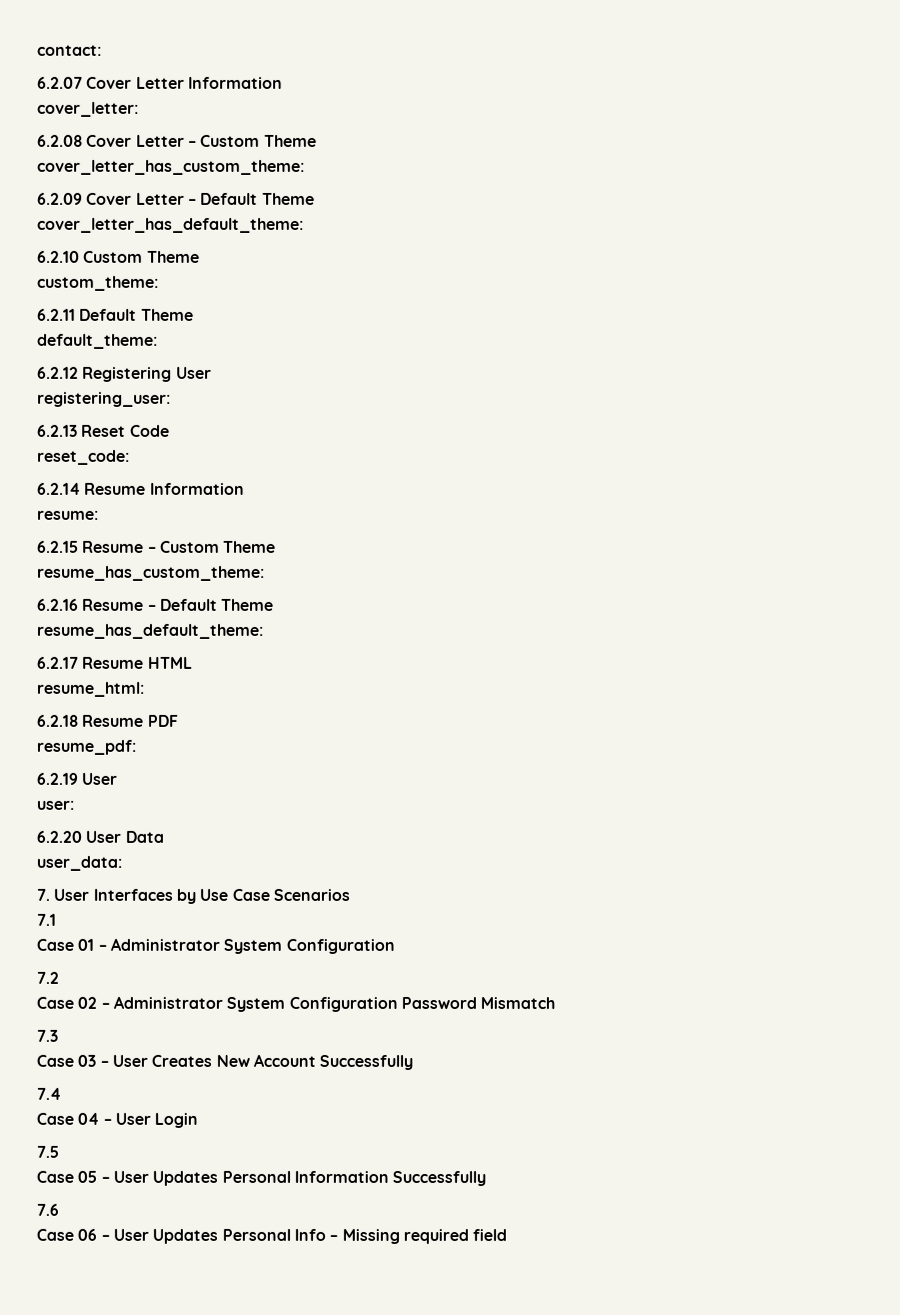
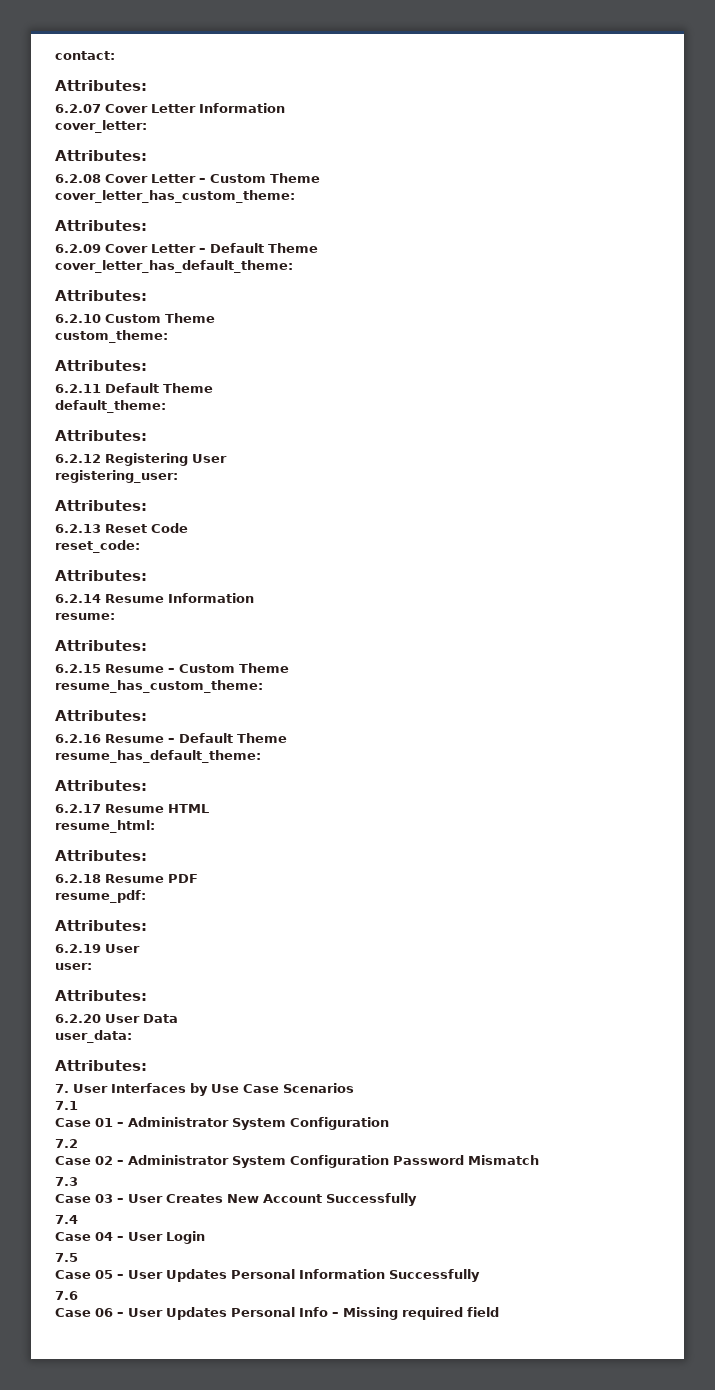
  contact:
+ Attributes:
  cover_letter:
+ Attributes:
  cover_letter_has_custom_theme:
+ Attributes:
  cover_letter_has_default_theme:
+ Attributes:
  custom_theme:
+ Attributes:
  default_theme:
+ Attributes:
  registering_user:
+ Attributes:
  reset_code:
+ Attributes:
  resume:
+ Attributes:
  resume_has_custom_theme:
+ Attributes:
  resume_has_default_theme:
+ Attributes:
  resume_html:
+ Attributes:
  resume_pdf:
+ Attributes:
  user:
+ Attributes:
  user_data:
+ Attributes:

